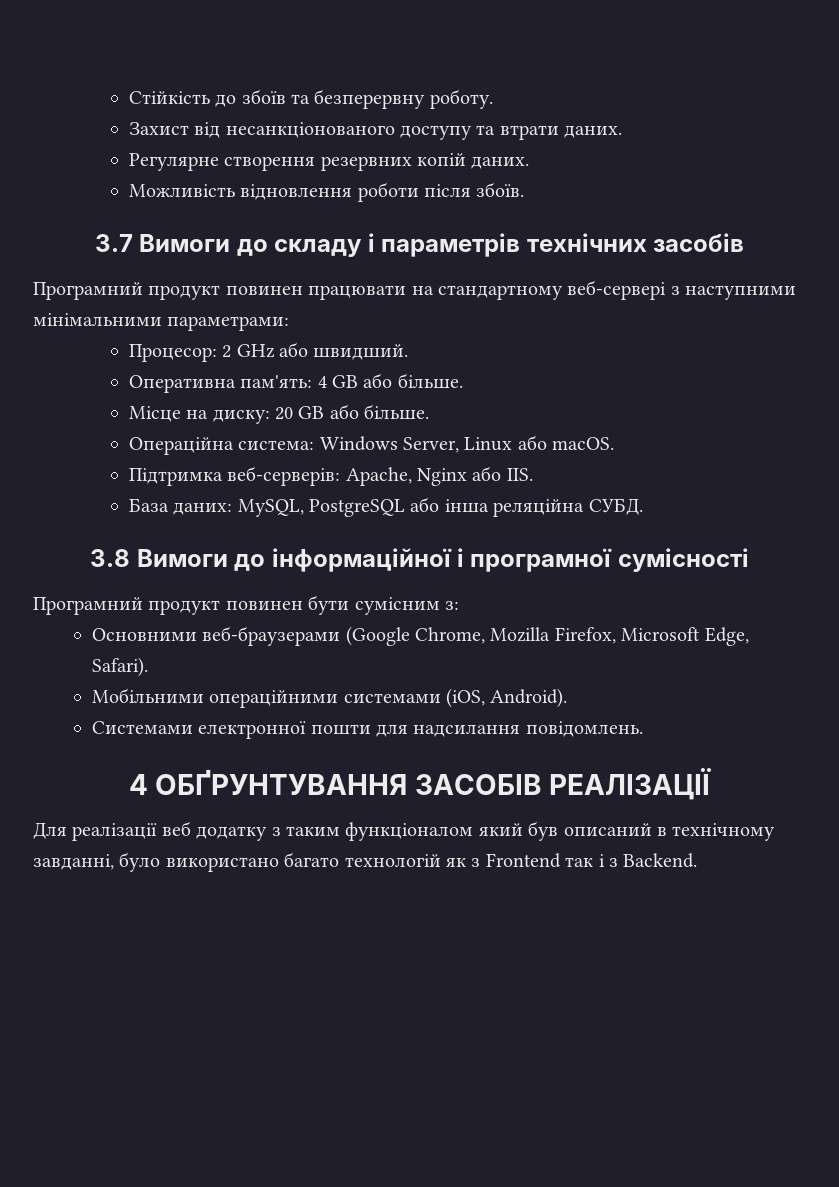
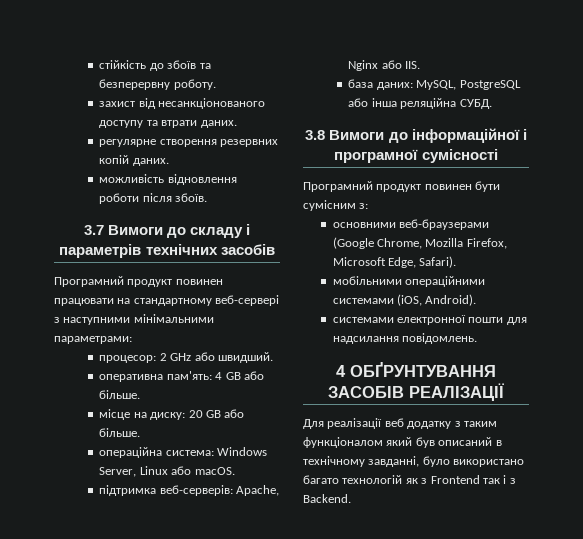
- Стійкість до збоїв та безперервну роботу.
+ стійкість до збоїв та безперервну роботу.
- Захист від несанкціонованого доступу та втрати даних.
+ захист від несанкціонованого доступу та втрати даних.
- Регулярне створення резервних копій даних.
+ регулярне створення резервних копій даних.
- Можливість відновлення роботи після збоїв.
+ можливість відновлення роботи після збоїв.
- Процесор: 2 GHz або швидший.
+ процесор: 2 GHz або швидший.
- Оперативна пам'ять: 4 GB або більше.
+ оперативна пам'ять: 4 GB або більше.
- Місце на диску: 20 GB або більше.
+ місце на диску: 20 GB або більше.
- Операційна система: Windows Server, Linux або macOS.
+ операційна система: Windows Server, Linux або macOS.
- Підтримка веб-серверів: Apache, Nginx або IIS.
+ підтримка веб-серверів: Apache, Nginx або IIS.
- База даних: MySQL, PostgreSQL або інша реляційна СУБД.
+ база даних: MySQL, PostgreSQL або інша реляційна СУБД.
- Основними веб-браузерами (Google Chrome, Mozilla Firefox, Microsoft Edge, Safari).
+ основними веб-браузерами (Google Chrome, Mozilla Firefox, Microsoft Edge, Safari).
- Мобільними операційними системами (iOS, Android).
+ мобільними операційними системами (iOS, Android).
- Системами електронної пошти для надсилання повідомлень.
+ системами електронної пошти для надсилання повідомлень.

